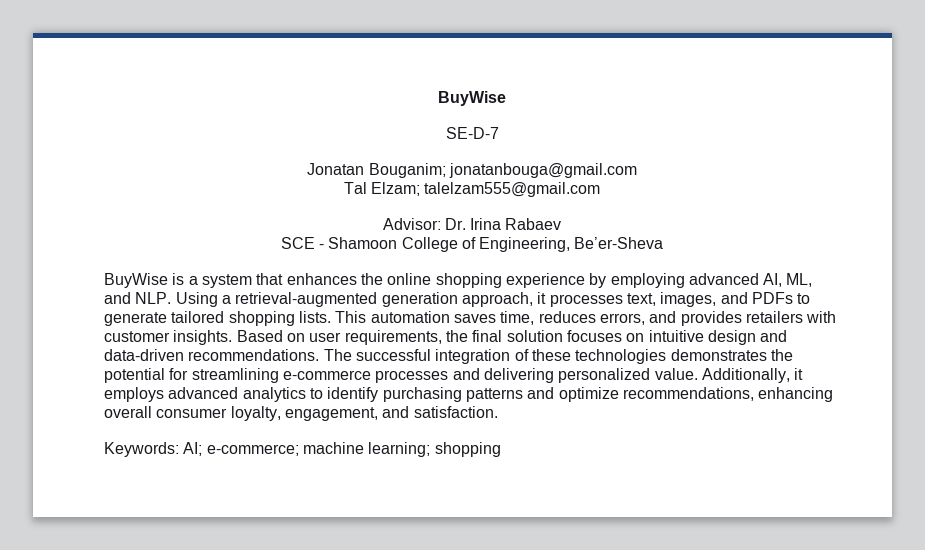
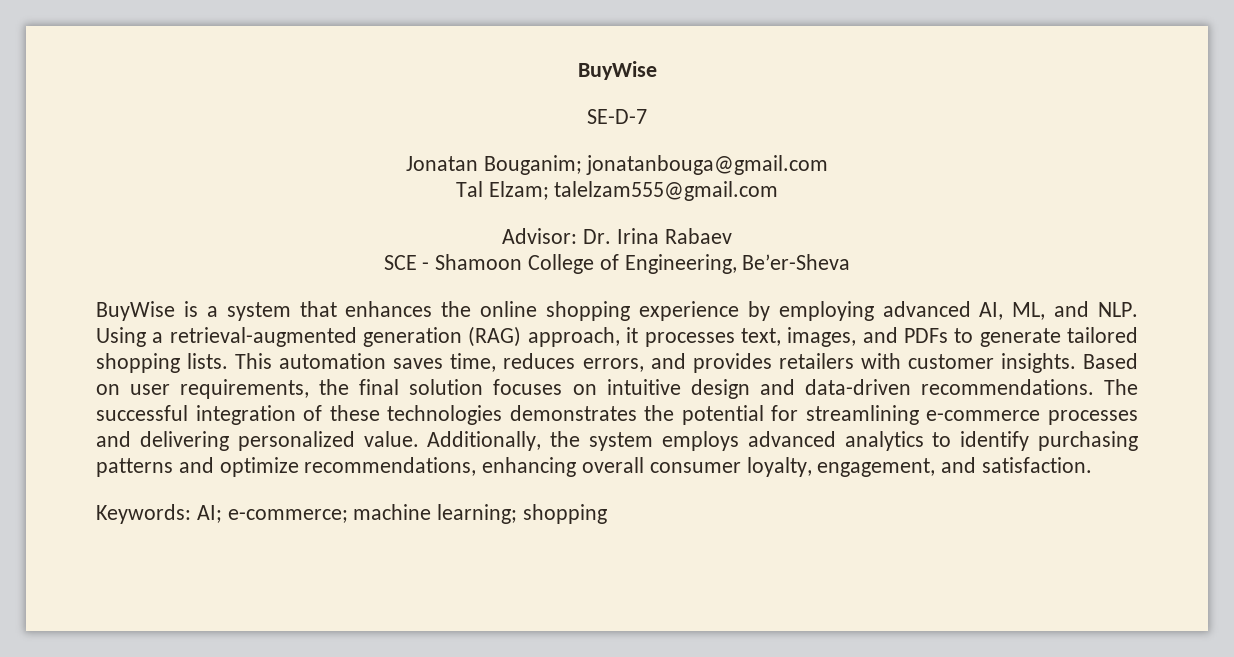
- BuyWise is a system that enhances the online shopping experience by employing advanced AI, ML, and NLP. Using a retrieval-augmented generation approach, it processes text, images, and PDFs to generate tailored shopping lists.
+ BuyWise is a system that enhances the online shopping experience by employing advanced AI, ML, and NLP. Using a retrieval-augmented generation (RAG) approach, it processes text, images, and PDFs to generate tailored shopping lists.
- Additionally, it employs advanced analytics to identify purchasing patterns and optimize recommendations, enhancing overall consumer loyalty, engagement, and satisfaction.
+ Additionally, the system employs advanced analytics to identify purchasing patterns and optimize recommendations, enhancing overall consumer loyalty, engagement, and satisfaction.

